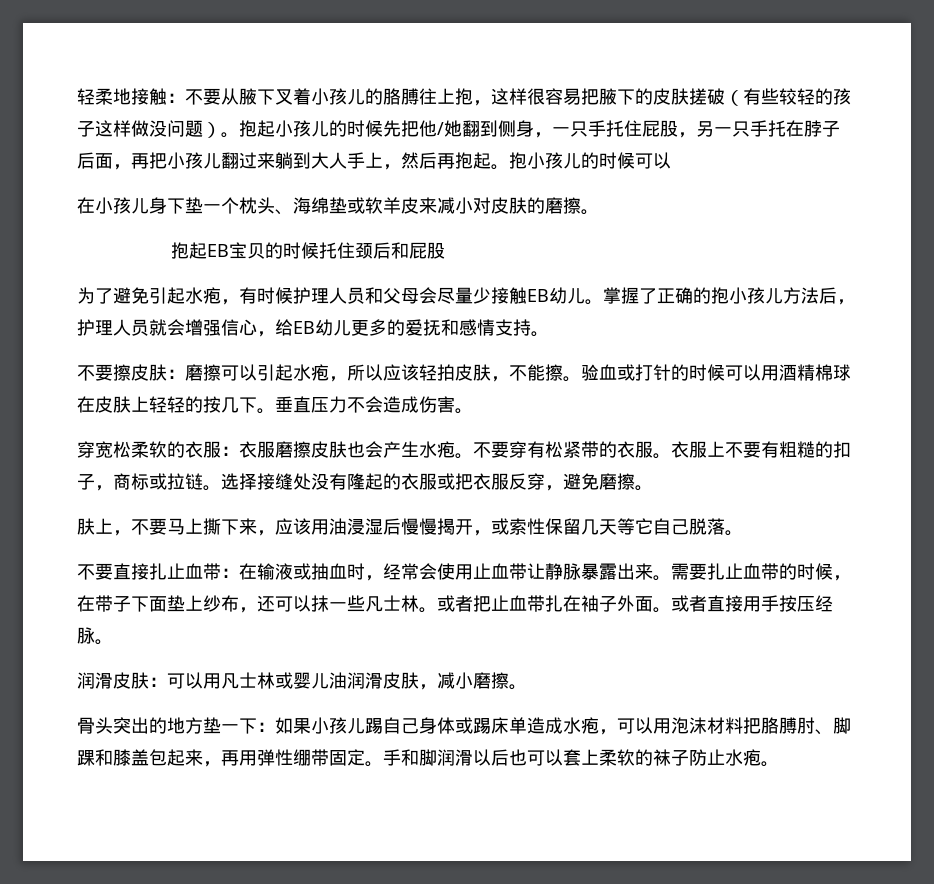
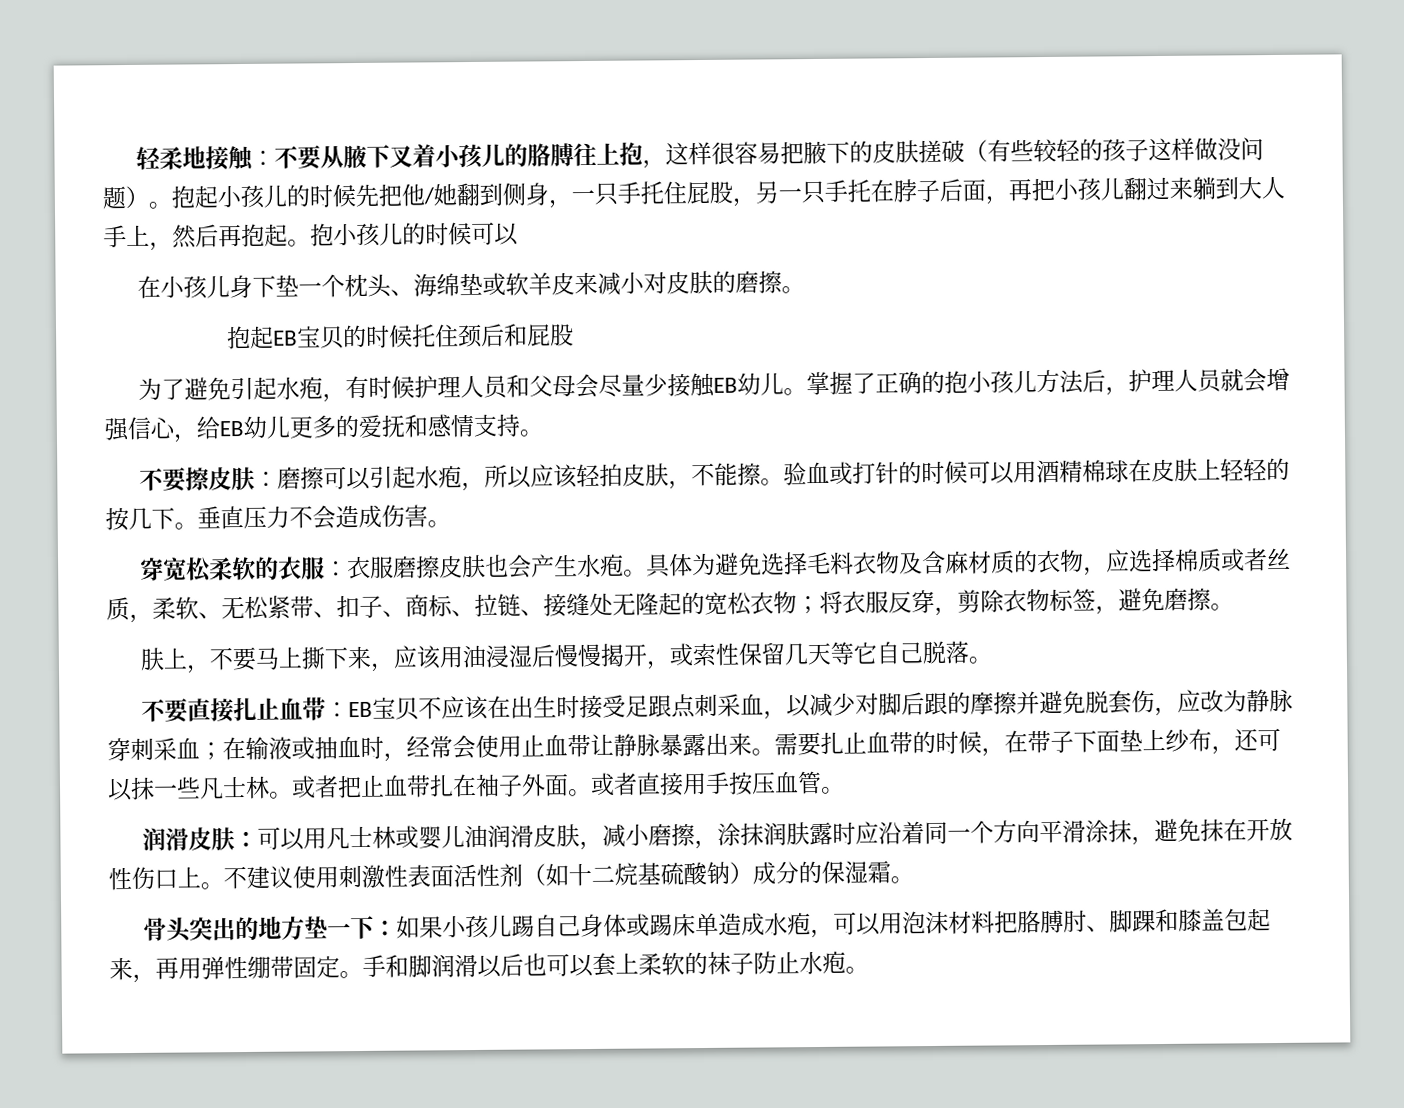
- 不要穿有松紧带的衣服。衣服上不要有粗糙的扣子，商标或拉链。选择接缝处没有隆起的衣服或把衣服反穿，避免磨擦。
+ 具体为避免选择毛料衣物及含麻材质的衣物，应选择棉质或者丝质，柔软、无松紧带、扣子、商标、拉链、接缝处无隆起的宽松衣物；将衣服反穿，剪除衣物标签，避免磨擦。
- 不要直接扎止血带：在输液或抽血时，经常会使用止血带让静脉暴露出来。
+ 不要直接扎止血带：EB宝贝不应该在出生时接受足跟点刺采血，以减少对脚后跟的摩擦并避免脱套伤，应改为静脉穿刺采血；在输液或抽血时，经常会使用止血带让静脉暴露出来。
- 或者直接用手按压经脉。
+ 或者直接用手按压血管。
- 润滑皮肤：可以用凡士林或婴儿油润滑皮肤，减小磨擦。
+ 润滑皮肤：可以用凡士林或婴儿油润滑皮肤，减小磨擦，涂抹润肤露时应沿着同一个方向平滑涂抹，避免抹在开放性伤口上。不建议使用刺激性表面活性剂（如十二烷基硫酸钠）成分的保湿霜。

